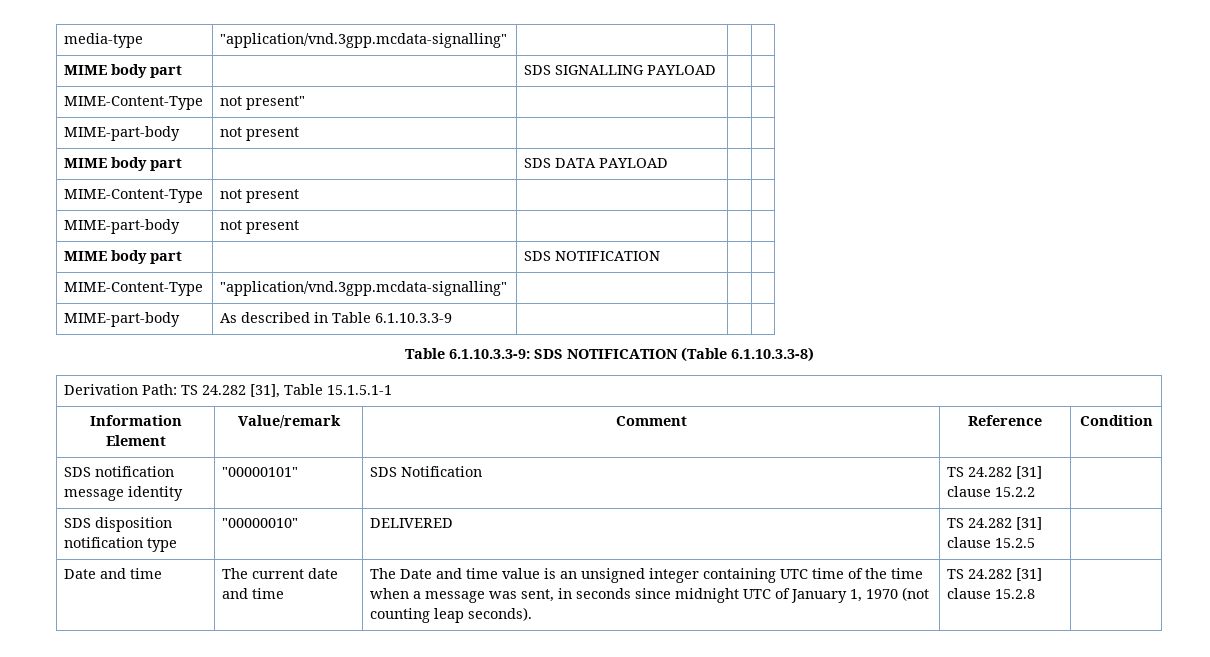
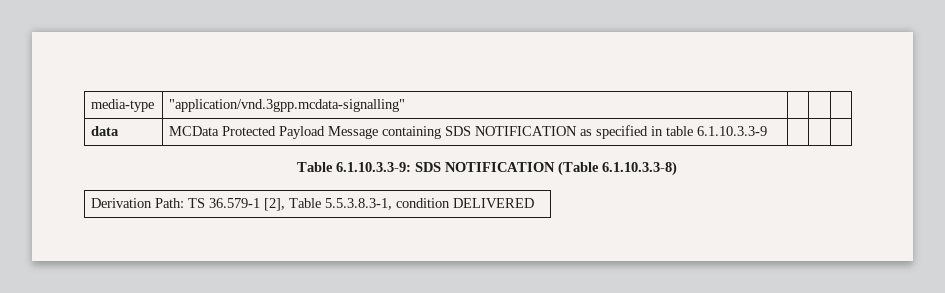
- MIME body part | | SDS SIGNALLING PAYLOAD | |
- MIME-Content-Type | not present" | | |
- MIME-part-body | not present | | |
- MIME body part | | SDS DATA PAYLOAD | |
- MIME-Content-Type | not present | | |
- MIME-part-body | not present | | |
- MIME body part | | SDS NOTIFICATION | |
- MIME-Content-Type | "application/vnd.3gpp.mcdata-signalling" | | |
- MIME-part-body | As described in Table 6.1.10.3.3-9 | | |
+ data | MCData Protected Payload Message containing SDS NOTIFICATION as specified in table 6.1.10.3.3-9 | | |
- Derivation Path: TS 24.282 [31], Table 15.1.5.1-1
- Information Element | Value/remark | Comment | Reference | Condition
- SDS notification message identity | "00000101" | SDS Notification | TS 24.282 [31] clause 15.2.2 |
- SDS disposition notification type | "00000010" | DELIVERED | TS 24.282 [31] clause 15.2.5 |
- Date and time | The current date and time | The Date and time value is an unsigned integer containing UTC time of the time when a message was sent, in seconds since midnight UTC of January 1, 1970 (not counting leap seconds). | TS 24.282 [31] clause 15.2.8
+ Derivation Path: TS 36.579-1 [2], Table 5.5.3.8.3-1, condition DELIVERED

